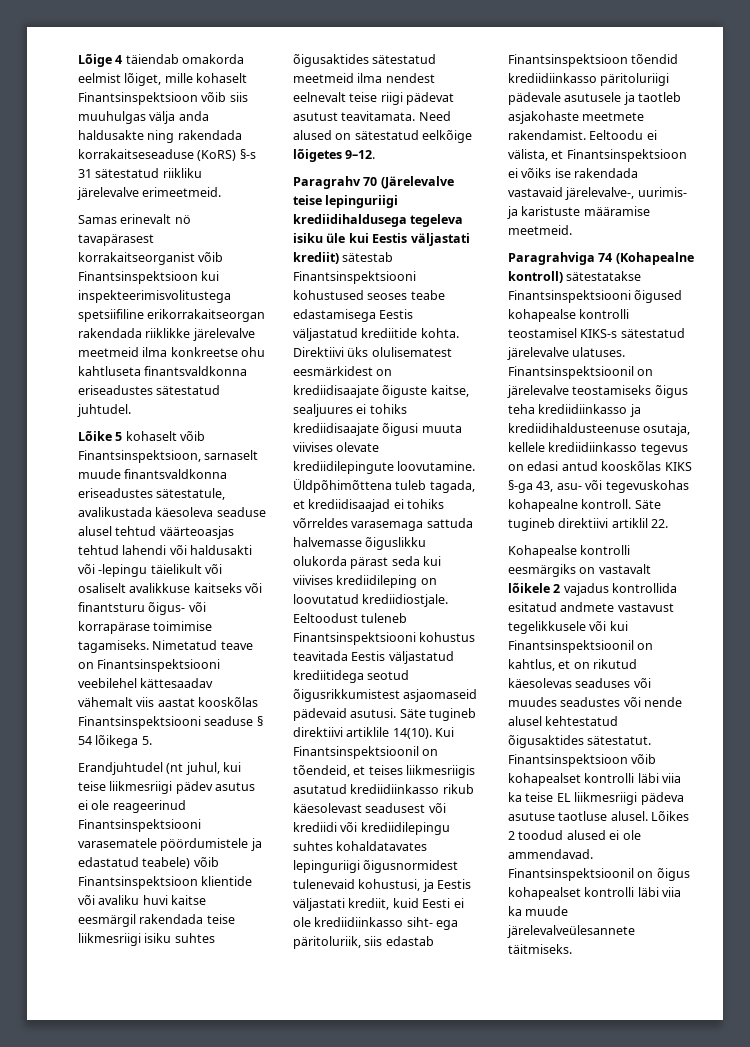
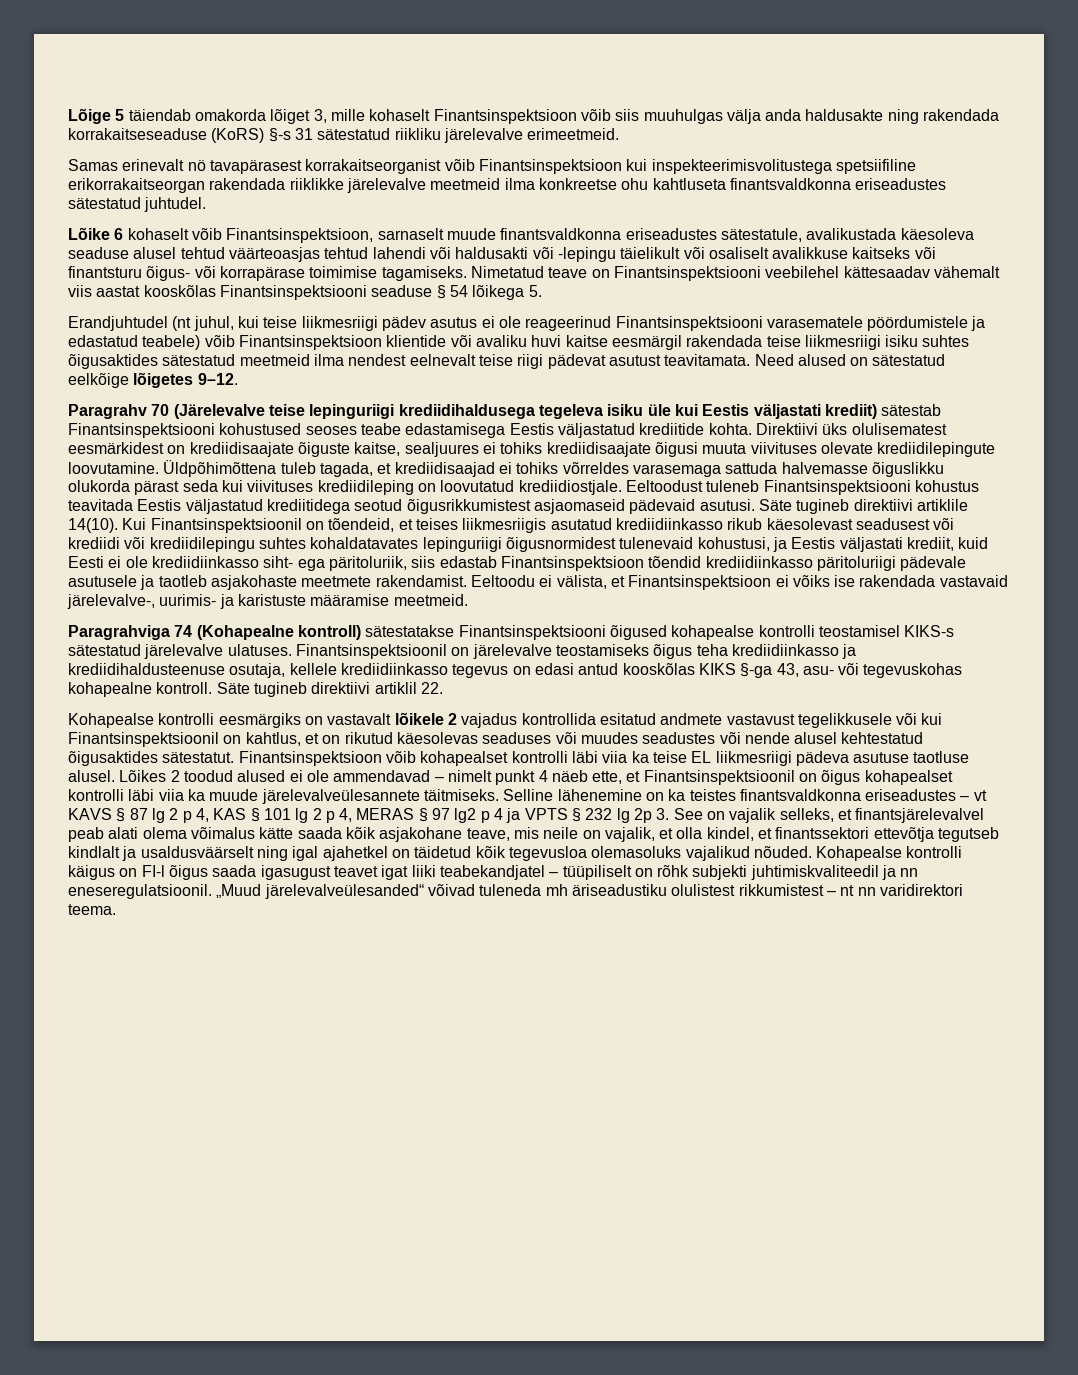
- Lõige 4 täiendab omakorda eelmist lõiget, mille kohaselt Finantsinspektsioon võib siis muuhulgas välja anda haldusakte ning rakendada korrakaitseseaduse (KoRS) §-s 31 sätestatud riikliku järelevalve erimeetmeid.
+ Lõige 5 täiendab omakorda lõiget 3, mille kohaselt Finantsinspektsioon võib siis muuhulgas välja anda haldusakte ning rakendada korrakaitseseaduse (KoRS) §-s 31 sätestatud riikliku järelevalve erimeetmeid.
- Lõike 5 kohaselt võib Finantsinspektsioon, sarnaselt muude finantsvaldkonna eriseadustes sätestatule, avalikustada käesoleva seaduse alusel tehtud väärteoasjas tehtud lahendi või haldusakti või -lepingu täielikult või osaliselt avalikkuse kaitseks või finantsturu õigus- või korrapärase toimimise tagamiseks.
+ Lõike 6 kohaselt võib Finantsinspektsioon, sarnaselt muude finantsvaldkonna eriseadustes sätestatule, avalikustada käesoleva seaduse alusel tehtud väärteoasjas tehtud lahendi või haldusakti või -lepingu täielikult või osaliselt avalikkuse kaitseks või finantsturu õigus- või korrapärase toimimise tagamiseks.
- Direktiivi üks olulisematest eesmärkidest on krediidisaajate õiguste kaitse, sealjuures ei tohiks krediidisaajate õigusi muuta viivises olevate krediidilepingute loovutamine.
+ Direktiivi üks olulisematest eesmärkidest on krediidisaajate õiguste kaitse, sealjuures ei tohiks krediidisaajate õigusi muuta viivituses olevate krediidilepingute loovutamine.
- Üldpõhimõttena tuleb tagada, et krediidisaajad ei tohiks võrreldes varasemaga sattuda halvemasse õiguslikku olukorda pärast seda kui viivises krediidileping on loovutatud krediidiostjale.
+ Üldpõhimõttena tuleb tagada, et krediidisaajad ei tohiks võrreldes varasemaga sattuda halvemasse õiguslikku olukorda pärast seda kui viivituses krediidileping on loovutatud krediidiostjale.
- Lõikes 2 toodud alused ei ole ammendavad. Finantsinspektsioonil on õigus kohapealset kontrolli läbi viia ka muude järelevalveülesannete täitmiseks.
+ Lõikes 2 toodud alused ei ole ammendavad – nimelt punkt 4 näeb ette, et Finantsinspektsioonil on õigus kohapealset kontrolli läbi viia ka muude järelevalveülesannete täitmiseks.
+ Selline lähenemine on ka teistes finantsvaldkonna eriseadustes – vt KAVS § 87 lg 2 p 4, KAS § 101 lg 2 p 4, MERAS § 97 lg2 p 4 ja VPTS § 232 lg 2p 3. See on vajalik selleks, et finantsjärelevalvel peab alati olema võimalus kätte saada kõik asjakohane teave, mis neile on vajalik, et olla kindel, et finantssektori ettevõtja tegutseb kindlalt ja usaldusväärselt ning igal ajahetkel on täidetud kõik tegevusloa olemasoluks vajalikud nõuded. Kohapealse kontrolli käigus on FI-l õigus saada igasugust teavet igat liiki teabekandjatel – tüüpiliselt on rõhk subjekti juhtimiskvaliteedil ja nn eneseregulatsioonil. „Muud järelevalveülesanded“ võivad tuleneda mh äriseadustiku olulistest rikkumistest – nt nn varidirektori teema.

